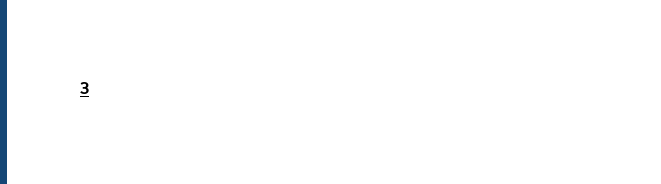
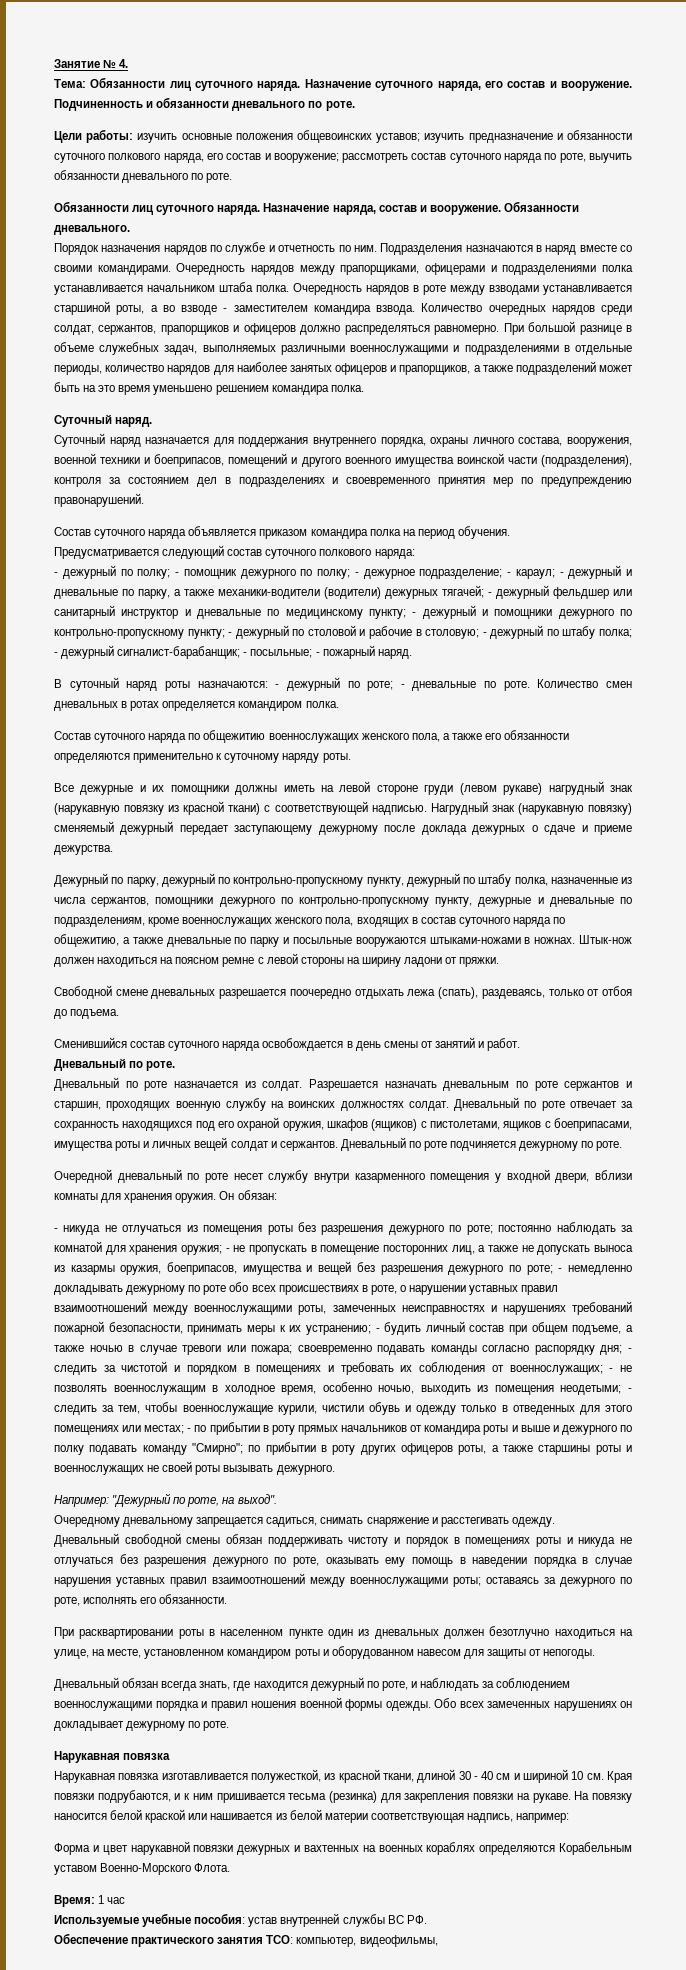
- З
+ Занятие № 4.
+ Тема: Обязанности лиц суточного наряда. Назначение суточного наряда, его состав и вооружение. Подчиненность и обязанности дневального по роте.
+ Цели работы: изучить основные положения общевоинских уставов; изучить предназначение и обязанности суточного полкового наряда, его состав и вооружение; рассмотреть состав суточного наряда по роте, выучить обязанности дневального по роте.
+ Обязанности лиц суточного наряда. Назначение наряда, состав и вооружение. Обязанности дневального.
+ Порядок назначения нарядов по службе и отчетность по ним. Подразделения назначаются в наряд вместе со своими командирами. Очередность нарядов между прапорщиками, офицерами и подразделениями полка устанавливается начальником штаба полка. Очередность нарядов в роте между взводами устанавливается старшиной роты, а во взводе - заместителем командира взвода. Количество очередных нарядов среди солдат, сержантов, прапорщиков и офицеров должно распределяться равномерно. При большой разнице в объеме служебных задач, выполняемых различными военнослужащими и подразделениями в отдельные периоды, количество нарядов для наиболее занятых офицеров и прапорщиков, а также подразделений может быть на это время уменьшено решением командира полка.
+ Суточный наряд.
+ Суточный наряд назначается для поддержания внутреннего порядка, охраны личного состава, вооружения, военной техники и боеприпасов, помещений и другого военного имущества воинской части (подразделения), контроля за состоянием дел в подразделениях и своевременного принятия мер по предупреждению правонарушений.
+ Состав суточного наряда объявляется приказом командира полка на период обучения.
+ Предусматривается следующий состав суточного полкового наряда:
+ - дежурный по полку; - помощник дежурного по полку; - дежурное подразделение; - караул; - дежурный и дневальные по парку, а также механики-водители (водители) дежурных тягачей; - дежурный фельдшер или санитарный инструктор и дневальные по медицинскому пункту; - дежурный и помощники дежурного по контрольно-пропускному пункту; - дежурный по столовой и рабочие в столовую; - дежурный по штабу полка; - дежурный сигналист-барабанщик; - посыльные; - пожарный наряд.
+ В суточный наряд роты назначаются: - дежурный по роте; - дневальные по роте. Количество смен дневальных в ротах определяется командиром полка.
+ Состав суточного наряда по общежитию военнослужащих женского пола, а также его обязанности определяются применительно к суточному наряду роты.
+ Все дежурные и их помощники должны иметь на левой стороне груди (левом рукаве) нагрудный знак (нарукавную повязку из красной ткани) с соответствующей надписью. Нагрудный знак (нарукавную повязку) сменяемый дежурный передает заступающему дежурному после доклада дежурных о сдаче и приеме дежурства.
+ Дежурный по парку, дежурный по контрольно-пропускному пункту, дежурный по штабу полка, назначенные из числа сержантов, помощники дежурного по контрольно-пропускному пункту, дежурные и дневальные по подразделениям, кроме военнослужащих женского пола, входящих в состав суточного наряда по общежитию, а также дневальные по парку и посыльные вооружаются штыками-ножами в ножнах. Штык-нож должен находиться на поясном ремне с левой стороны на ширину ладони от пряжки.
+ Свободной смене дневальных разрешается поочередно отдыхать лежа (спать), раздеваясь, только от отбоя до подъема.
+ Сменившийся состав суточного наряда освобождается в день смены от занятий и работ.
+ Дневальный по роте.
+ Дневальный по роте назначается из солдат. Разрешается назначать дневальным по роте сержантов и старшин, проходящих военную службу на воинских должностях солдат. Дневальный по роте отвечает за сохранность находящихся под его охраной оружия, шкафов (ящиков) с пистолетами, ящиков с боеприпасами, имущества роты и личных вещей солдат и сержантов. Дневальный по роте подчиняется дежурному по роте.
+ Очередной дневальный по роте несет службу внутри казарменного помещения у входной двери, вблизи комнаты для хранения оружия. Он обязан:
+ - никуда не отлучаться из помещения роты без разрешения дежурного по роте; постоянно наблюдать за комнатой для хранения оружия; - не пропускать в помещение посторонних лиц, а также не допускать выноса из казармы оружия, боеприпасов, имущества и вещей без разрешения дежурного по роте; - немедленно докладывать дежурному по роте обо всех происшествиях в роте, о нарушении уставных правил взаимоотношений между военнослужащими роты, замеченных неисправностях и нарушениях требований пожарной безопасности, принимать меры к их устранению; - будить личный состав при общем подъеме, а также ночью в случае тревоги или пожара; своевременно подавать команды согласно распорядку дня; - следить за чистотой и порядком в помещениях и требовать их соблюдения от военнослужащих; - не позволять военнослужащим в холодное время, особенно ночью, выходить из помещения неодетыми; - следить за тем, чтобы военнослужащие курили, чистили обувь и одежду только в отведенных для этого помещениях или местах; - по прибытии в роту прямых начальников от командира роты и выше и дежурного по полку подавать команду "Смирно"; по прибытии в роту других офицеров роты, а также старшины роты и военнослужащих не своей роты вызывать дежурного.
+ Например: "Дежурный по роте, на выход".
+ Очередному дневальному запрещается садиться, снимать снаряжение и расстегивать одежду.
+ Дневальный свободной смены обязан поддерживать чистоту и порядок в помещениях роты и никуда не отлучаться без разрешения дежурного по роте, оказывать ему помощь в наведении порядка в случае нарушения уставных правил взаимоотношений между военнослужащими роты; оставаясь за дежурного по роте, исполнять его обязанности.
+ При расквартировании роты в населенном пункте один из дневальных должен безотлучно находиться на улице, на месте, установленном командиром роты и оборудованном навесом для защиты от непогоды.
+ Дневальный обязан всегда знать, где находится дежурный по роте, и наблюдать за соблюдением военнослужащими порядка и правил ношения военной формы одежды. Обо всех замеченных нарушениях он докладывает дежурному по роте.
+ Нарукавная повязка
+ Нарукавная повязка изготавливается полужесткой, из красной ткани, длиной 30 - 40 см и шириной 10 см. Края повязки подрубаются, и к ним пришивается тесьма (резинка) для закрепления повязки на рукаве. На повязку наносится белой краской или нашивается из белой материи соответствующая надпись, например:
+ Форма и цвет нарукавной повязки дежурных и вахтенных на военных кораблях определяются Корабельным уставом Военно-Морского Флота.
+ Время: 1 час
+ Используемые учебные пособия: устав внутренней службы ВС РФ.
+ Обеспечение практического занятия ТСО: компьютер, видеофильмы,

